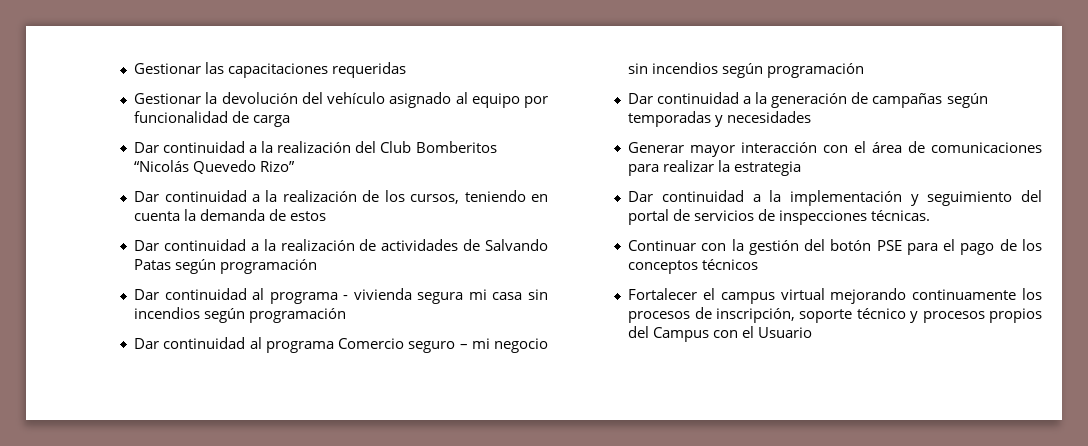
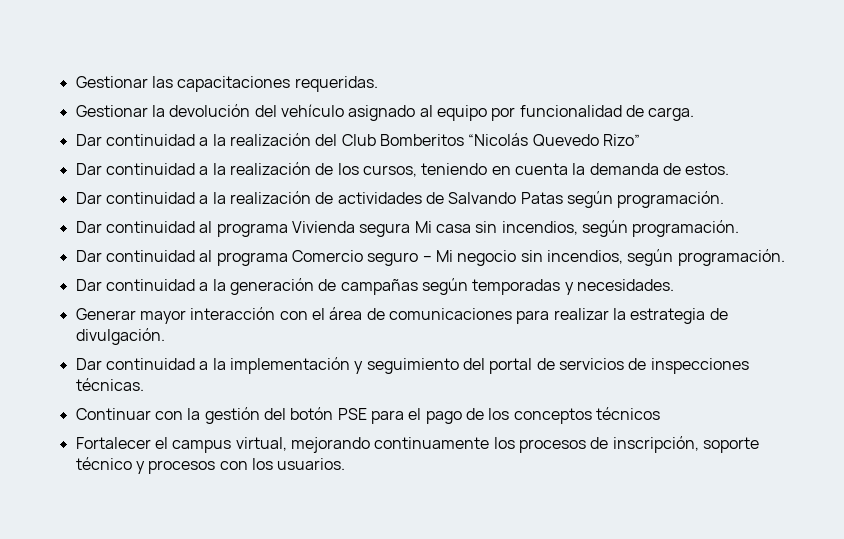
- Gestionar las capacitaciones requeridas
+ Gestionar las capacitaciones requeridas.
- Gestionar la devolución del vehículo asignado al equipo por funcionalidad de carga
+ Gestionar la devolución del vehículo asignado al equipo por funcionalidad de carga.
- Dar continuidad a la realización de los cursos, teniendo en cuenta la demanda de estos
+ Dar continuidad a la realización de los cursos, teniendo en cuenta la demanda de estos.
- Dar continuidad a la realización de actividades de Salvando Patas según programación
- Dar continuidad al programa - vivienda segura mi casa sin incendios según programación
+ Dar continuidad a la realización de actividades de Salvando Patas según programación.
+ Dar continuidad al programa Vivienda segura Mi casa sin incendios, según programación.
- Dar continuidad al programa Comercio seguro – mi negocio sin incendios según programación
+ Dar continuidad al programa Comercio seguro – Mi negocio sin incendios, según programación.
- Dar continuidad a la generación de campañas según temporadas y necesidades
+ Dar continuidad a la generación de campañas según temporadas y necesidades.
- Generar mayor interacción con el área de comunicaciones para realizar la estrategia
+ Generar mayor interacción con el área de comunicaciones para realizar la estrategia de divulgación.
- Fortalecer el campus virtual mejorando continuamente los procesos de inscripción, soporte técnico y procesos propios del Campus con el Usuario
+ Fortalecer el campus virtual, mejorando continuamente los procesos de inscripción, soporte técnico y procesos con los usuarios.

